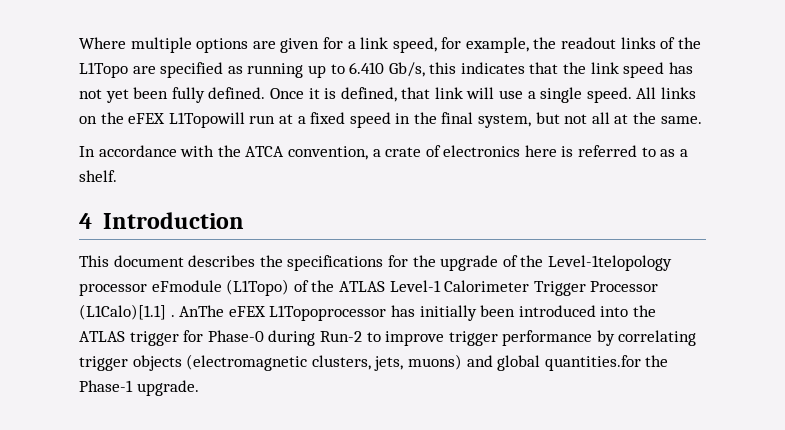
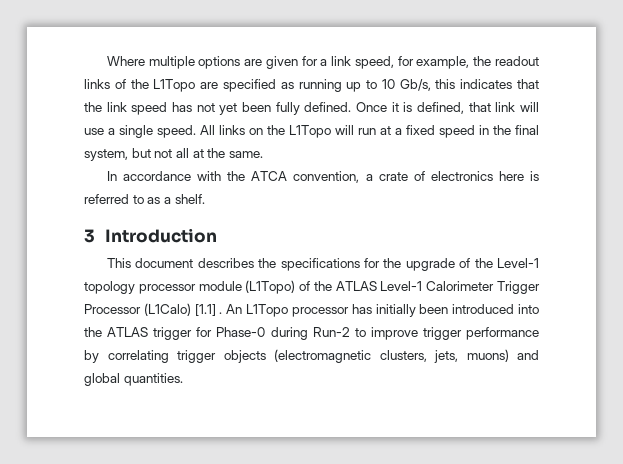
- Where multiple options are given for a link speed, for example, the readout links of the L1Topo are specified as running up to 6.410 Gb/s, this indicates that the link speed has not yet been fully defined.
+ Where multiple options are given for a link speed, for example, the readout links of the L1Topo are specified as running up to 10 Gb/s, this indicates that the link speed has not yet been fully defined.
- All links on the eFEX L1Topowill run at a fixed speed in the final system, but not all at the same.
+ All links on the L1Topo will run at a fixed speed in the final system, but not all at the same.
- 4 Introduction
+ 3 Introduction
- This document describes the specifications for the upgrade of the Level-1telopology processor eFmodule (L1Topo) of the ATLAS Level-1 Calorimeter Trigger Processor (L1Calo)[1.1] . AnThe eFEX L1Topoprocessor has initially been introduced into the ATLAS trigger for Phase-0 during Run-2 to improve trigger performance by correlating trigger objects (electromagnetic clusters, jets, muons) and global quantities.for the Phase-1 upgrade.
+ This document describes the specifications for the upgrade of the Level-1 topology processor module (L1Topo) of the ATLAS Level-1 Calorimeter Trigger Processor (L1Calo) [1.1] . An L1Topo processor has initially been introduced into the ATLAS trigger for Phase-0 during Run-2 to improve trigger performance by correlating trigger objects (electromagnetic clusters, jets, muons) and global quantities.

